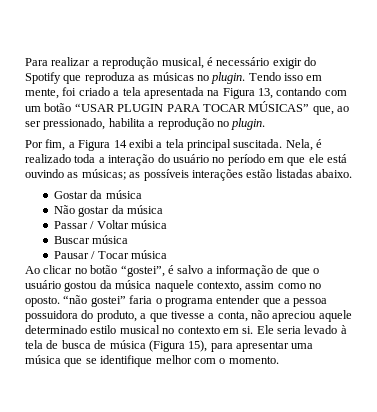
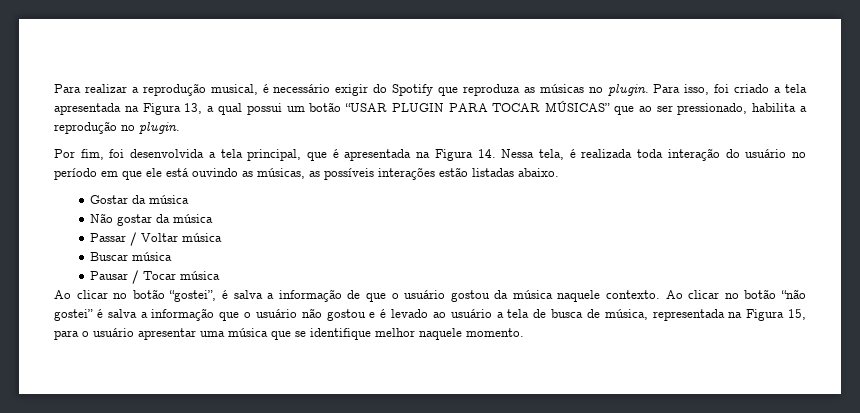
- Tendo isso em mente, foi criado a tela apresentada na Figura 13, contando com um botão “USAR PLUGIN PARA TOCAR MÚSICAS” que, ao ser pressionado, habilita a reprodução no plugin.
+ Para isso, foi criado a tela apresentada na Figura 13, a qual possui um botão “USAR PLUGIN PARA TOCAR MÚSICAS” que ao ser pressionado, habilita a reprodução no plugin.
- Por fim, a Figura 14 exibi a tela principal suscitada. Nela, é realizado toda a interação do usuário no período em que ele está ouvindo as músicas; as possíveis interações estão listadas abaixo.
+ Por fim, foi desenvolvida a tela principal, que é apresentada na Figura 14. Nessa tela, é realizada toda interação do usuário no período em que ele está ouvindo as músicas, as possíveis interações estão listadas abaixo.
- Ao clicar no botão “gostei”, é salvo a informação de que o usuário gostou da música naquele contexto, assim como no oposto. “não gostei” faria o programa entender que a pessoa possuidora do produto, a que tivesse a conta, não apreciou aquele determinado estilo musical no contexto em si. Ele seria levado à tela de busca de música (Figura 15), para apresentar uma música que se identifique melhor com o momento.
+ Ao clicar no botão “gostei”, é salva a informação de que o usuário gostou da música naquele contexto. Ao clicar no botão “não gostei” é salva a informação que o usuário não gostou e é levado ao usuário a tela de busca de música, representada na Figura 15, para o usuário apresentar uma música que se identifique melhor naquele momento.

